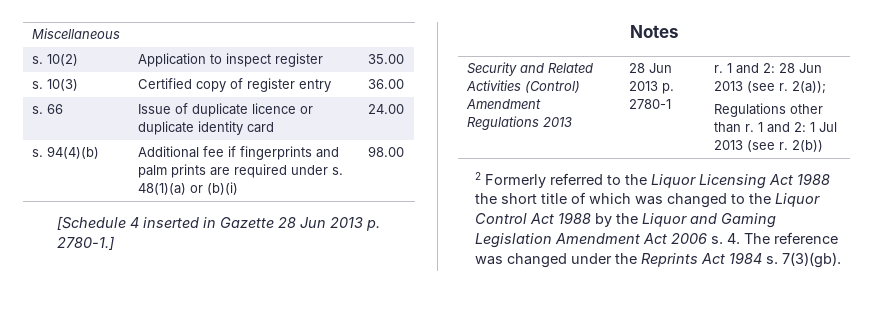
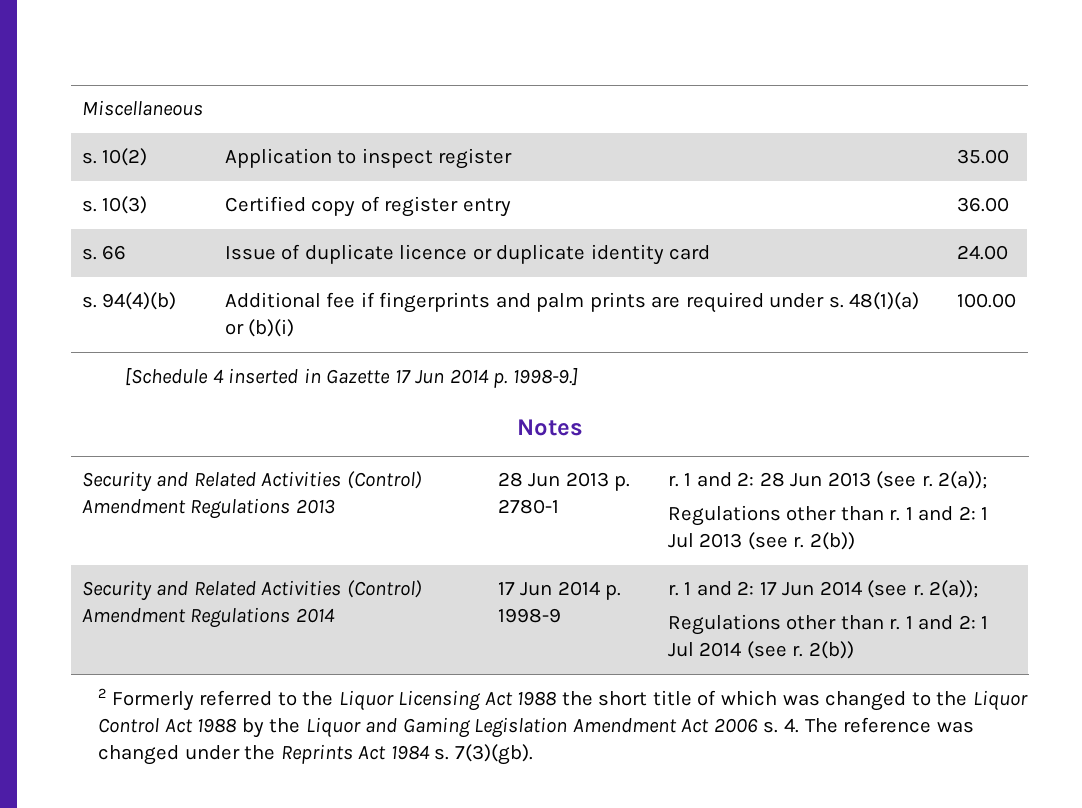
- s. 94(4)(b) | Additional fee if fingerprints and palm prints are required under s. 48(1)(a) or (b)(i) | 98.00
+ s. 94(4)(b) | Additional fee if fingerprints and palm prints are required under s. 48(1)(a) or (b)(i) | 100.00
- [Schedule 4 inserted in Gazette 28 Jun 2013 p. 2780-1.]
+ [Schedule 4 inserted in Gazette 17 Jun 2014 p. 1998-9.]
+ Security and Related Activities (Control) Amendment Regulations 2014 | 17 Jun 2014 p. 1998-9 | r. 1 and 2: 17 Jun 2014 (see r. 2(a));
+ Regulations other than r. 1 and 2: 1 Jul 2014 (see r. 2(b))

